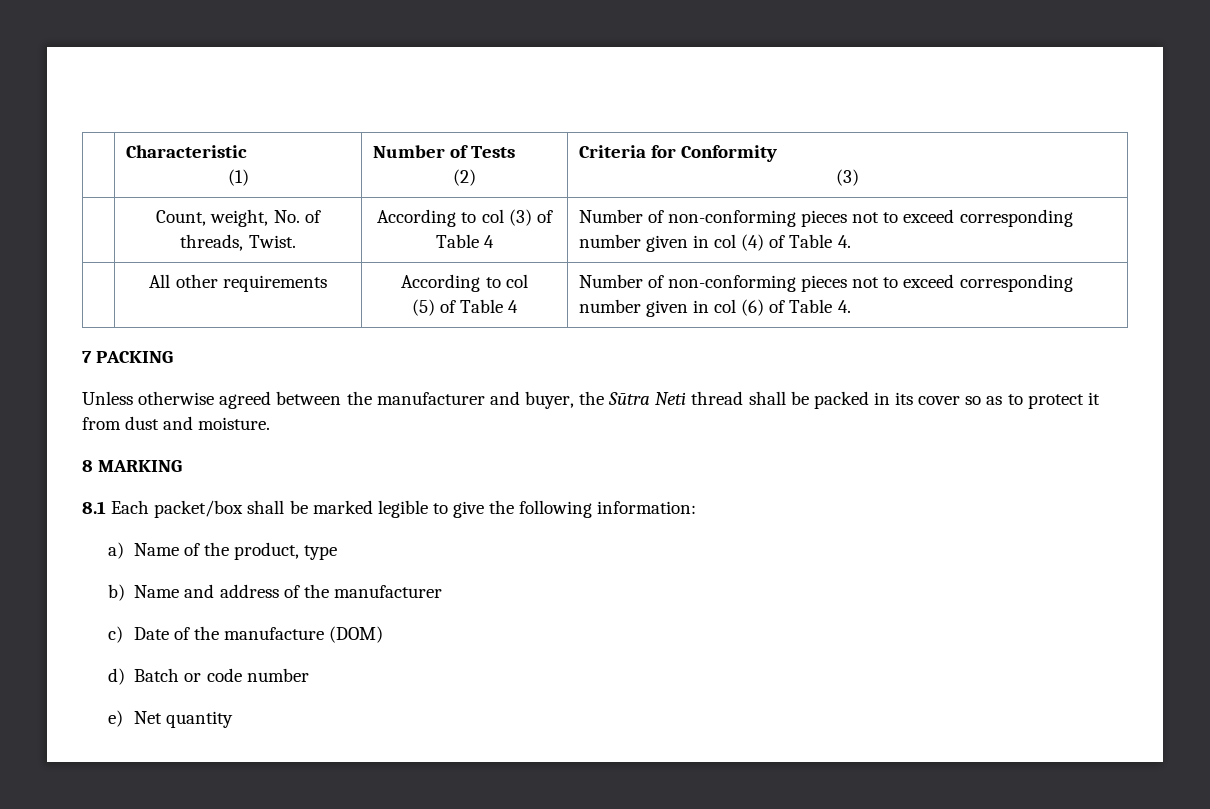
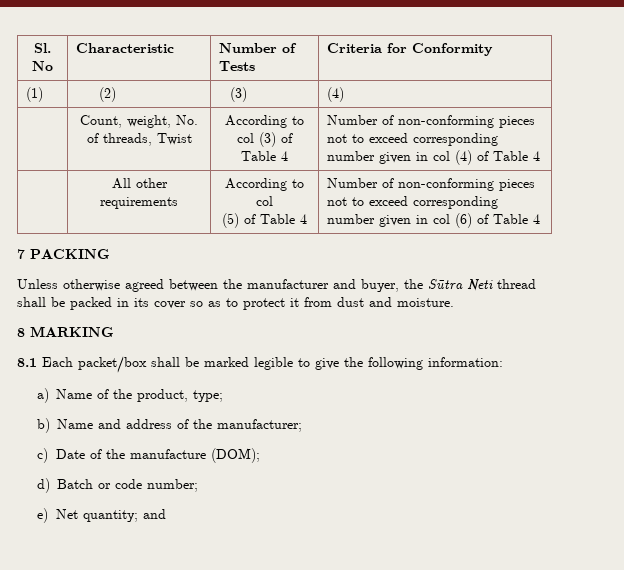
- | Characteristic
- (1) | Number of Tests
- (2) | Criteria for Conformity
- (3)
+ Sl. No | Characteristic | Number of Tests | Criteria for Conformity
+ (1) | (2) | (3) | (4)
- | Count, weight, No. of threads, Twist. | According to col (3) of Table 4 | Number of non-conforming pieces not to exceed corresponding number given in col (4) of Table 4.
+ | Count, weight, No. of threads, Twist | According to col (3) of Table 4 | Number of non-conforming pieces not to exceed corresponding number given in col (4) of Table 4
  | All other requirements | According to col
- (5) of Table 4 | Number of non-conforming pieces not to exceed corresponding number given in col (6) of Table 4.
+ (5) of Table 4 | Number of non-conforming pieces not to exceed corresponding number given in col (6) of Table 4
- a) Name of the product, type
+ a) Name of the product, type;
- b) Name and address of the manufacturer
+ b) Name and address of the manufacturer;
- c) Date of the manufacture (DOM)
+ c) Date of the manufacture (DOM);
- d) Batch or code number
+ d) Batch or code number;
- e) Net quantity
+ e) Net quantity; and

